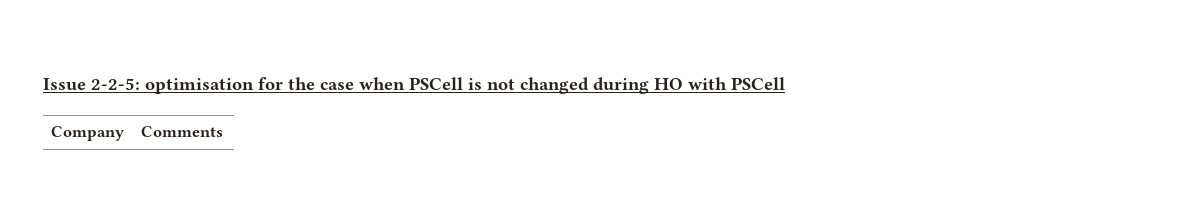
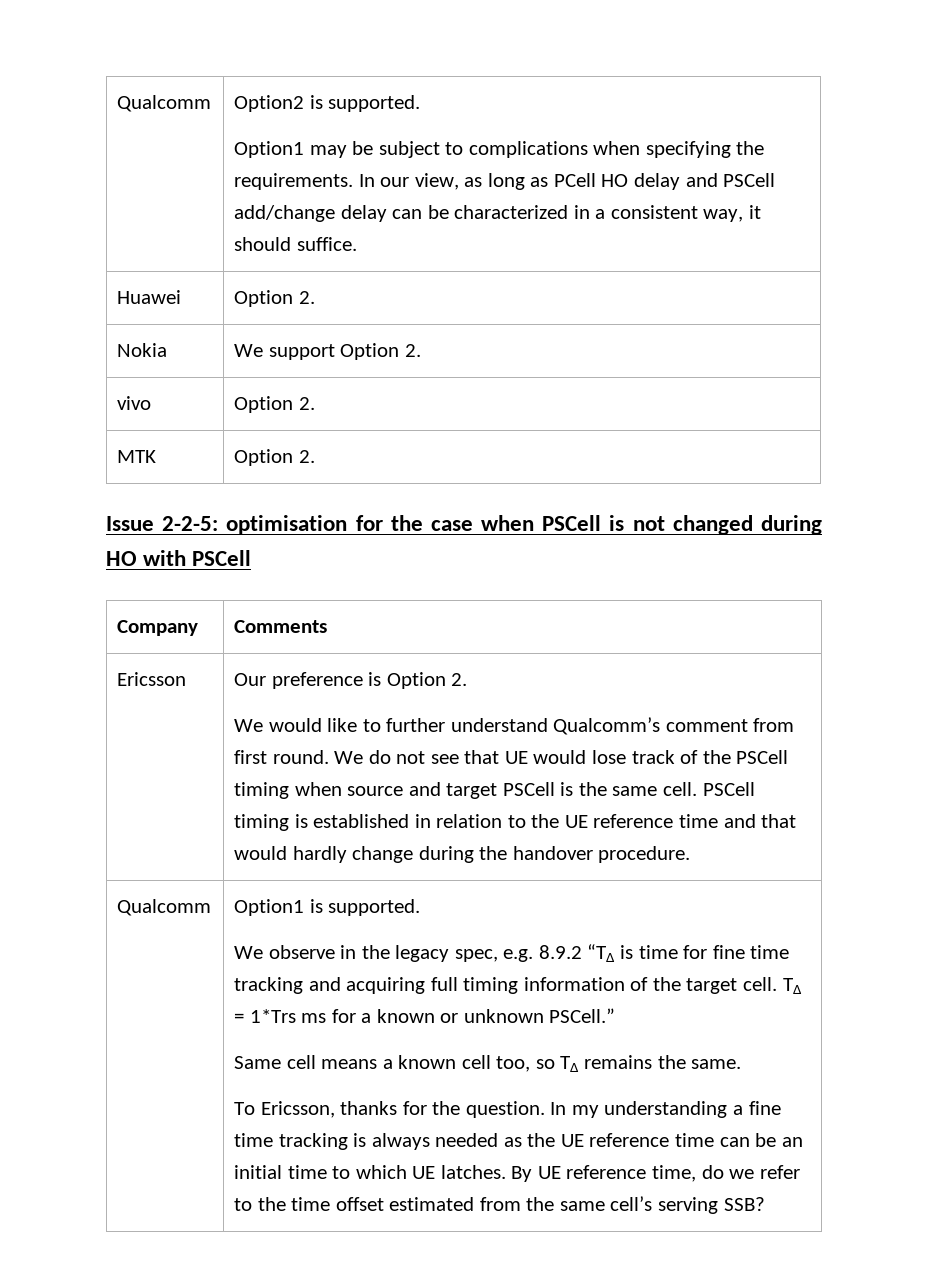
+ Qualcomm | Option2 is supported.
+ Option1 may be subject to complications when specifying the requirements. In our view, as long as PCell HO delay and PSCell add/change delay can be characterized in a consistent way, it should suffice.
+ Huawei | Option 2.
+ Nokia | We support Option 2.
+ vivo | Option 2.
+ MTK | Option 2.
+ Ericsson | Our preference is Option 2.
+ We would like to further understand Qualcomm’s comment from first round. We do not see that UE would lose track of the PSCell timing when source and target PSCell is the same cell. PSCell timing is established in relation to the UE reference time and that would hardly change during the handover procedure.
+ Qualcomm | Option1 is supported.
+ We observe in the legacy spec, e.g. 8.9.2 “T∆ is time for fine time tracking and acquiring full timing information of the target cell. T∆ = 1*Trs ms for a known or unknown PSCell.”
+ Same cell means a known cell too, so T∆ remains the same.
+ To Ericsson, thanks for the question. In my understanding a fine time tracking is always needed as the UE reference time can be an initial time to which UE latches. By UE reference time, do we refer to the time offset estimated from the same cell’s serving SSB?

